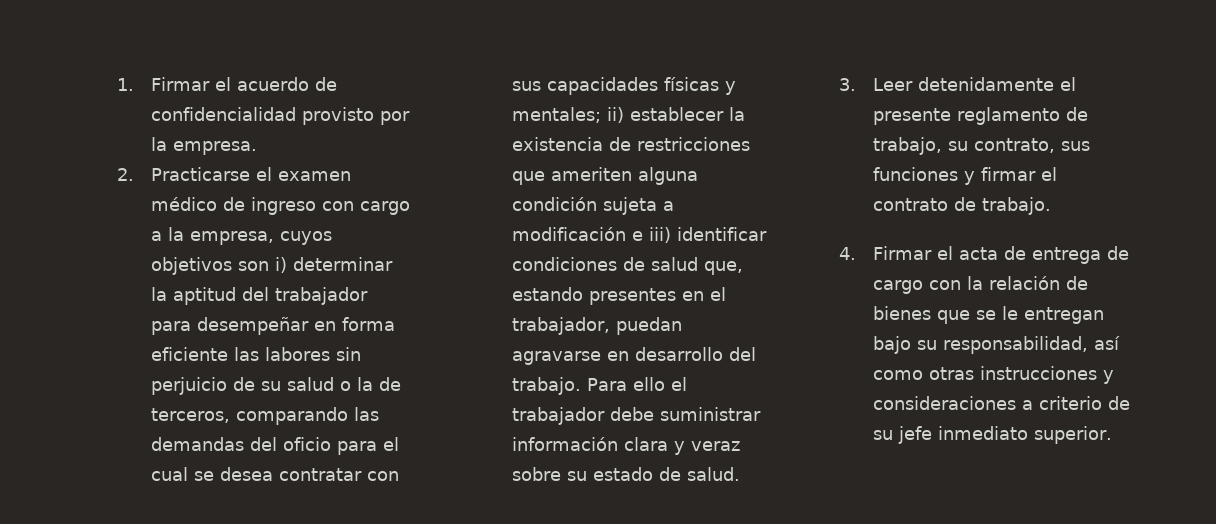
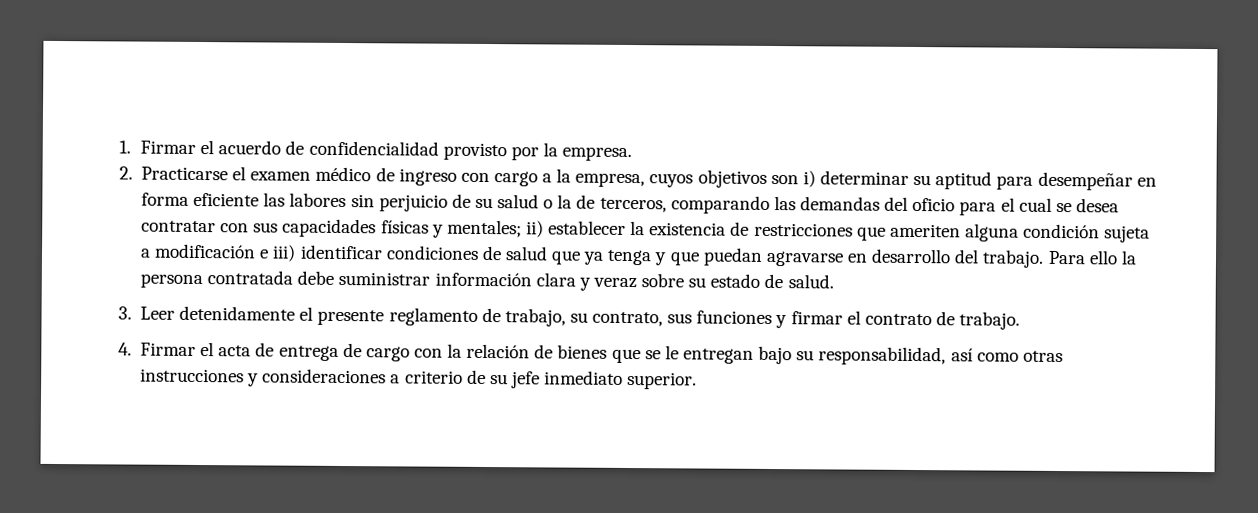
- 2. Practicarse el examen médico de ingreso con cargo a la empresa, cuyos objetivos son i) determinar la aptitud del trabajador para desempeñar en forma eficiente las labores sin perjuicio de su salud o la de terceros, comparando las demandas del oficio para el cual se desea contratar con sus capacidades físicas y mentales;
+ 2. Practicarse el examen médico de ingreso con cargo a la empresa, cuyos objetivos son i) determinar su aptitud para desempeñar en forma eficiente las labores sin perjuicio de su salud o la de terceros, comparando las demandas del oficio para el cual se desea contratar con sus capacidades físicas y mentales;
- ii) establecer la existencia de restricciones que ameriten alguna condición sujeta a modificación e iii) identificar condiciones de salud que, estando presentes en el trabajador, puedan agravarse en desarrollo del trabajo.
+ ii) establecer la existencia de restricciones que ameriten alguna condición sujeta a modificación e iii) identificar condiciones de salud que ya tenga y que puedan agravarse en desarrollo del trabajo.
- Para ello el trabajador debe suministrar información clara y veraz sobre su estado de salud.
+ Para ello la persona contratada debe suministrar información clara y veraz sobre su estado de salud.

